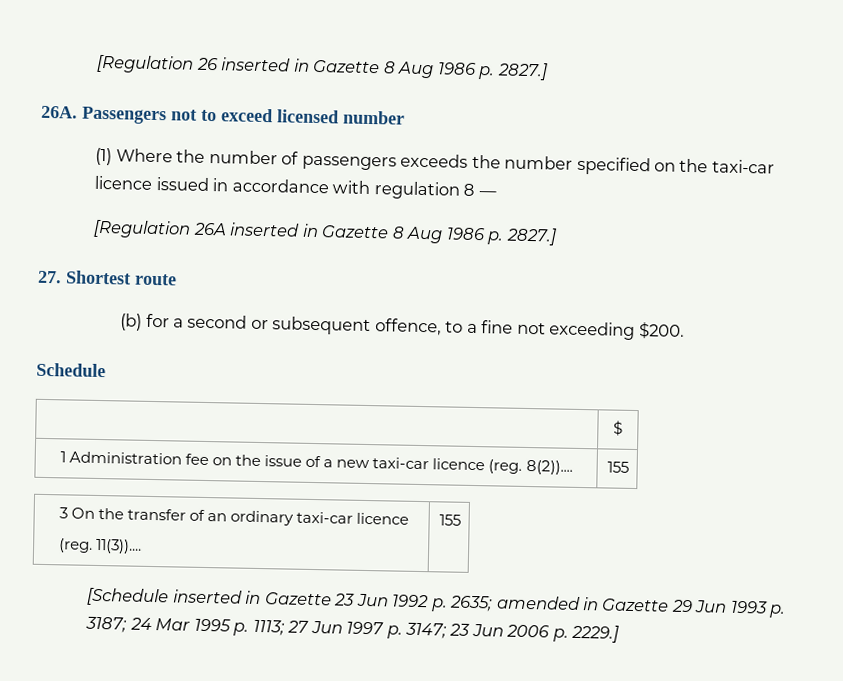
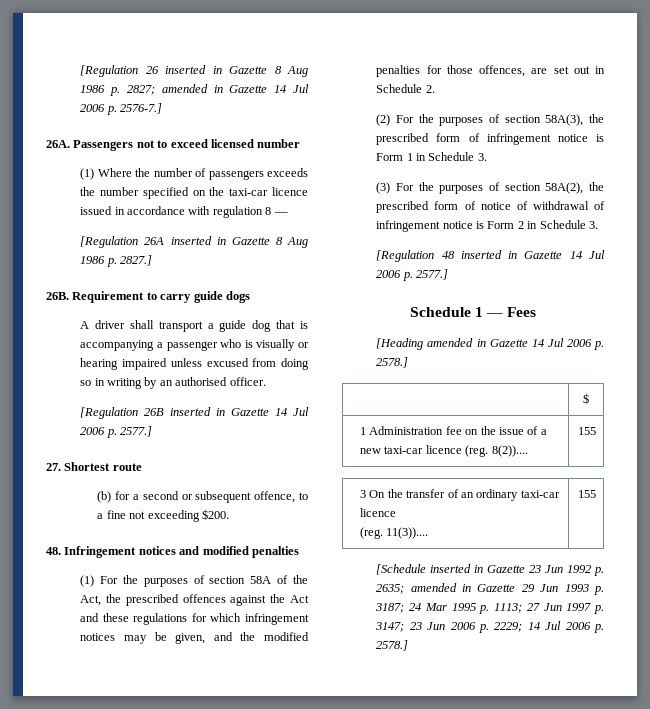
- [Regulation 26 inserted in Gazette 8 Aug 1986 p. 2827.]
+ [Regulation 26 inserted in Gazette 8 Aug 1986 p. 2827; amended in Gazette 14 Jul 2006 p. 2576-7.]
+ 26B. Requirement to carry guide dogs
+ A driver shall transport a guide dog that is accompanying a passenger who is visually or hearing impaired unless excused from doing so in writing by an authorised officer.
+ [Regulation 26B inserted in Gazette 14 Jul 2006 p. 2577.]
- Schedule
+ 48. Infringement notices and modified penalties
+ (1) For the purposes of section 58A of the Act, the prescribed offences against the Act and these regulations for which infringement notices may be given, and the modified penalties for those offences, are set out in Schedule 2.
+ (2) For the purposes of section 58A(3), the prescribed form of infringement notice is Form 1 in Schedule 3.
+ (3) For the purposes of section 58A(2), the prescribed form of notice of withdrawal of infringement notice is Form 2 in Schedule 3.
+ [Regulation 48 inserted in Gazette 14 Jul 2006 p. 2577.]
+ Schedule 1 — Fees
+ [Heading amended in Gazette 14 Jul 2006 p. 2578.]
- [Schedule inserted in Gazette 23 Jun 1992 p. 2635; amended in Gazette 29 Jun 1993 p. 3187; 24 Mar 1995 p. 1113; 27 Jun 1997 p. 3147; 23 Jun 2006 p. 2229.]
+ [Schedule inserted in Gazette 23 Jun 1992 p. 2635; amended in Gazette 29 Jun 1993 p. 3187; 24 Mar 1995 p. 1113; 27 Jun 1997 p. 3147; 23 Jun 2006 p. 2229; 14 Jul 2006 p. 2578.]

